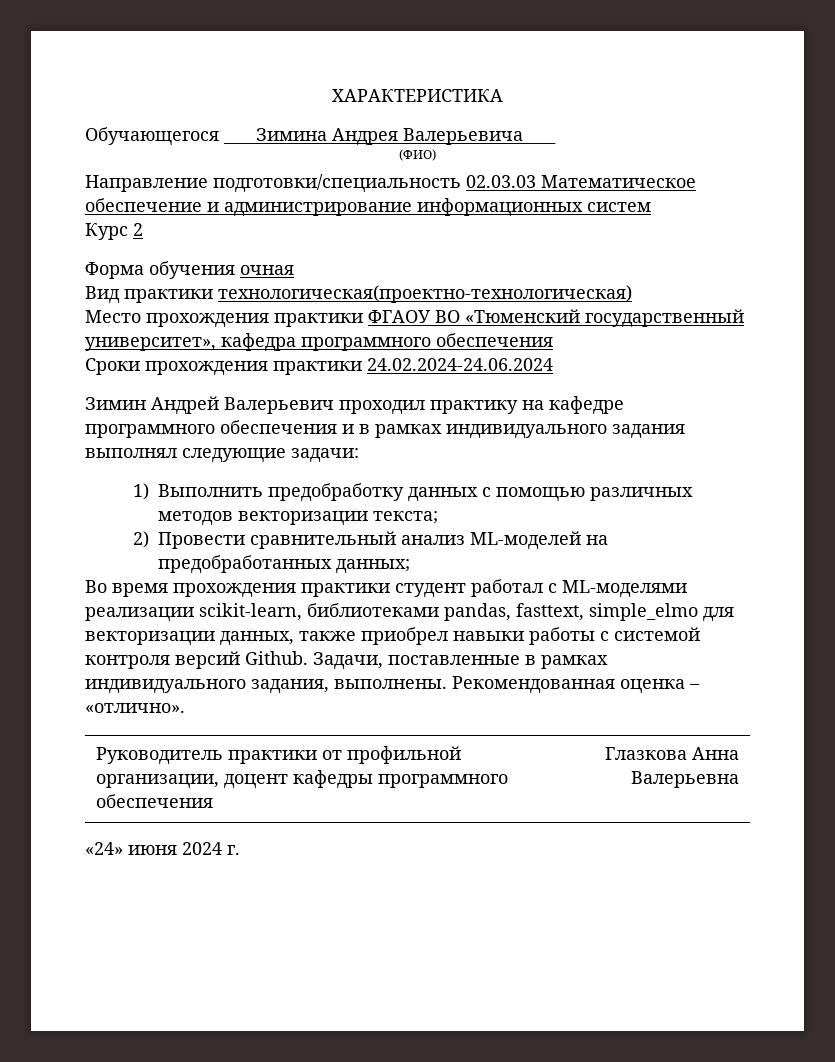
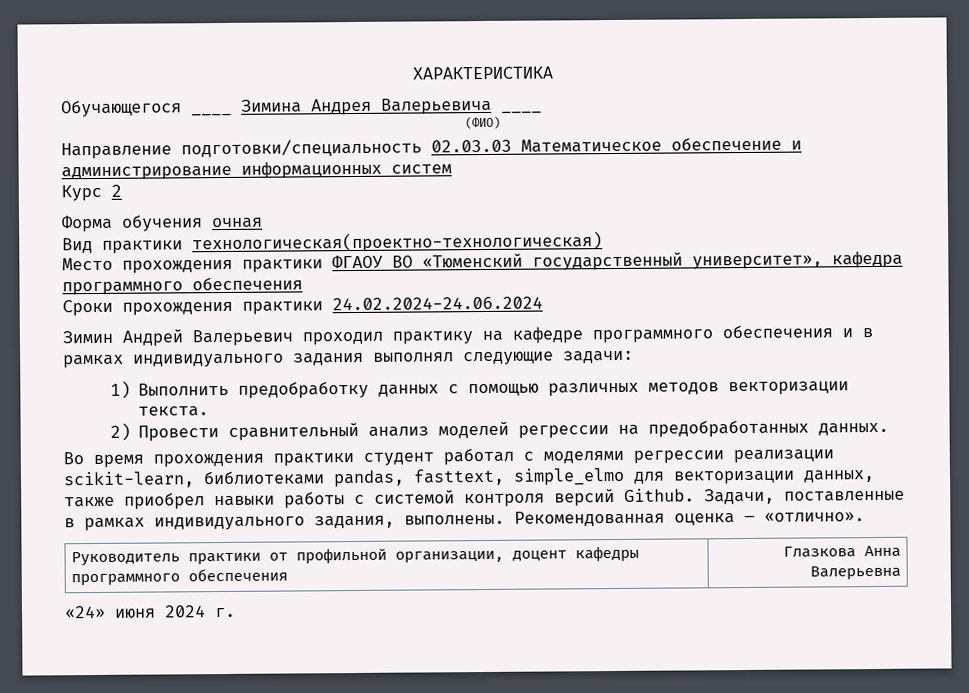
- Обучающегося ____Зимина Андрея Валерьевича____
+ Обучающегося ____ Зимина Андрея Валерьевича ____
- 1) Выполнить предобработку данных с помощью различных методов векторизации текста;
+ 1) Выполнить предобработку данных с помощью различных методов векторизации текста.
- 2) Провести сравнительный анализ ML-моделей на предобработанных данных;
+ 2) Провести сравнительный анализ моделей регрессии на предобработанных данных.
- Во время прохождения практики студент работал с ML-моделями реализации scikit-learn, библиотеками pandas, fasttext, simple_elmo для векторизации данных, также приобрел навыки работы с системой контроля версий Github.
+ Во время прохождения практики студент работал с моделями регрессии реализации scikit-learn, библиотеками pandas, fasttext, simple_elmo для векторизации данных, также приобрел навыки работы с системой контроля версий Github.

